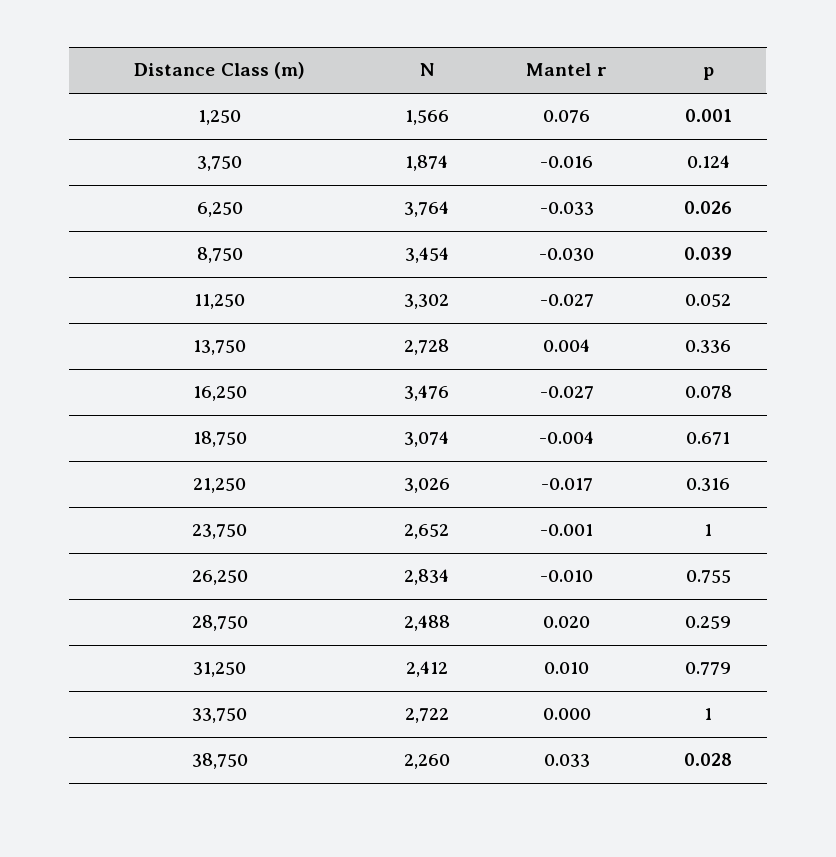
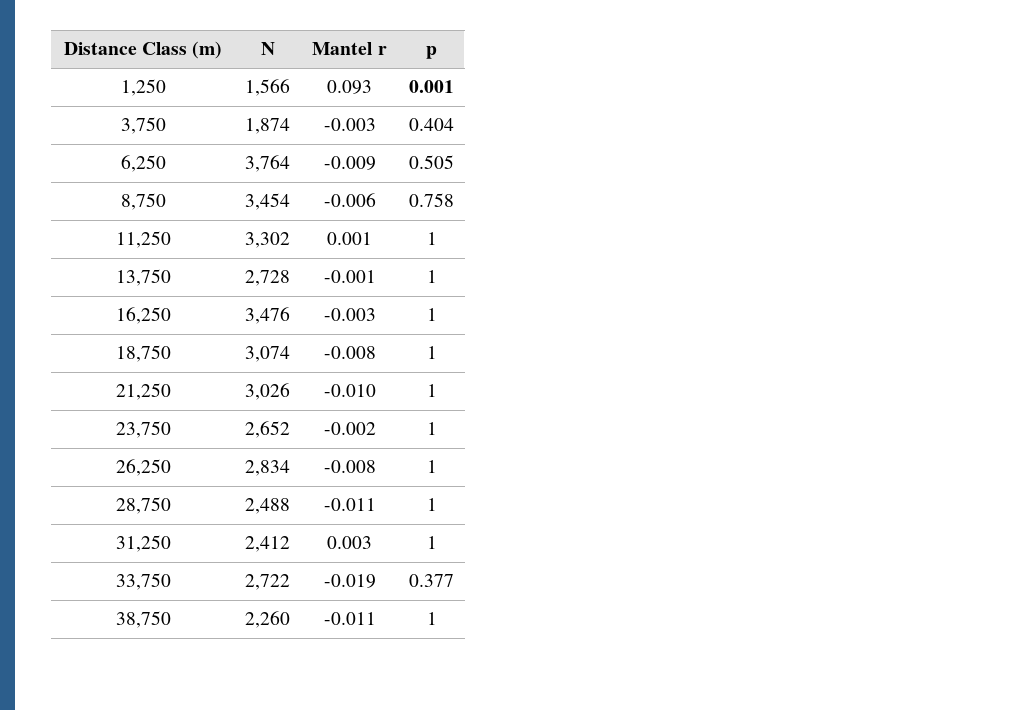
- 1,250 | 1,566 | 0.076 | 0.001
+ 1,250 | 1,566 | 0.093 | 0.001
- 3,750 | 1,874 | -0.016 | 0.124
+ 3,750 | 1,874 | -0.003 | 0.404
- 6,250 | 3,764 | -0.033 | 0.026
+ 6,250 | 3,764 | -0.009 | 0.505
- 8,750 | 3,454 | -0.030 | 0.039
+ 8,750 | 3,454 | -0.006 | 0.758
- 11,250 | 3,302 | -0.027 | 0.052
+ 11,250 | 3,302 | 0.001 | 1
- 13,750 | 2,728 | 0.004 | 0.336
+ 13,750 | 2,728 | -0.001 | 1
- 16,250 | 3,476 | -0.027 | 0.078
+ 16,250 | 3,476 | -0.003 | 1
- 18,750 | 3,074 | -0.004 | 0.671
+ 18,750 | 3,074 | -0.008 | 1
- 21,250 | 3,026 | -0.017 | 0.316
+ 21,250 | 3,026 | -0.010 | 1
- 23,750 | 2,652 | -0.001 | 1
+ 23,750 | 2,652 | -0.002 | 1
- 26,250 | 2,834 | -0.010 | 0.755
+ 26,250 | 2,834 | -0.008 | 1
- 28,750 | 2,488 | 0.020 | 0.259
+ 28,750 | 2,488 | -0.011 | 1
- 31,250 | 2,412 | 0.010 | 0.779
+ 31,250 | 2,412 | 0.003 | 1
- 33,750 | 2,722 | 0.000 | 1
+ 33,750 | 2,722 | -0.019 | 0.377
- 38,750 | 2,260 | 0.033 | 0.028
+ 38,750 | 2,260 | -0.011 | 1

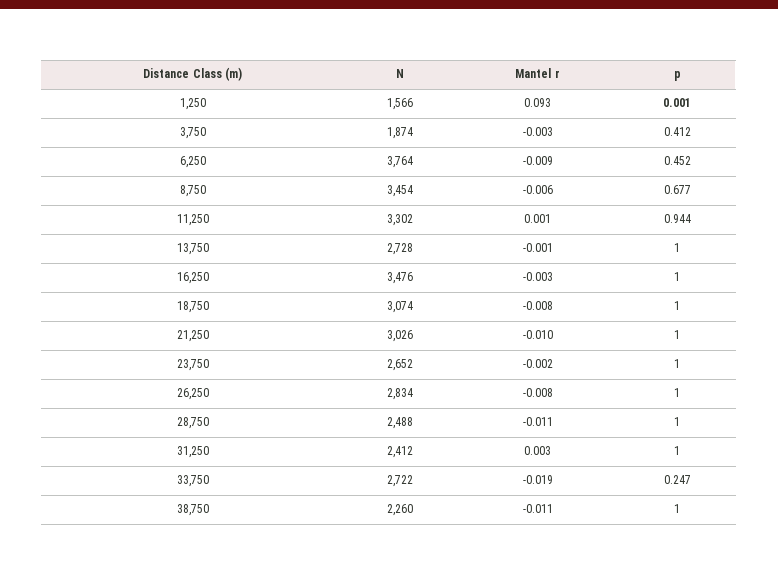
- 3,750 | 1,874 | -0.003 | 0.404
+ 3,750 | 1,874 | -0.003 | 0.412
- 6,250 | 3,764 | -0.009 | 0.505
+ 6,250 | 3,764 | -0.009 | 0.452
- 8,750 | 3,454 | -0.006 | 0.758
+ 8,750 | 3,454 | -0.006 | 0.677
- 11,250 | 3,302 | 0.001 | 1
+ 11,250 | 3,302 | 0.001 | 0.944
- 33,750 | 2,722 | -0.019 | 0.377
+ 33,750 | 2,722 | -0.019 | 0.247

